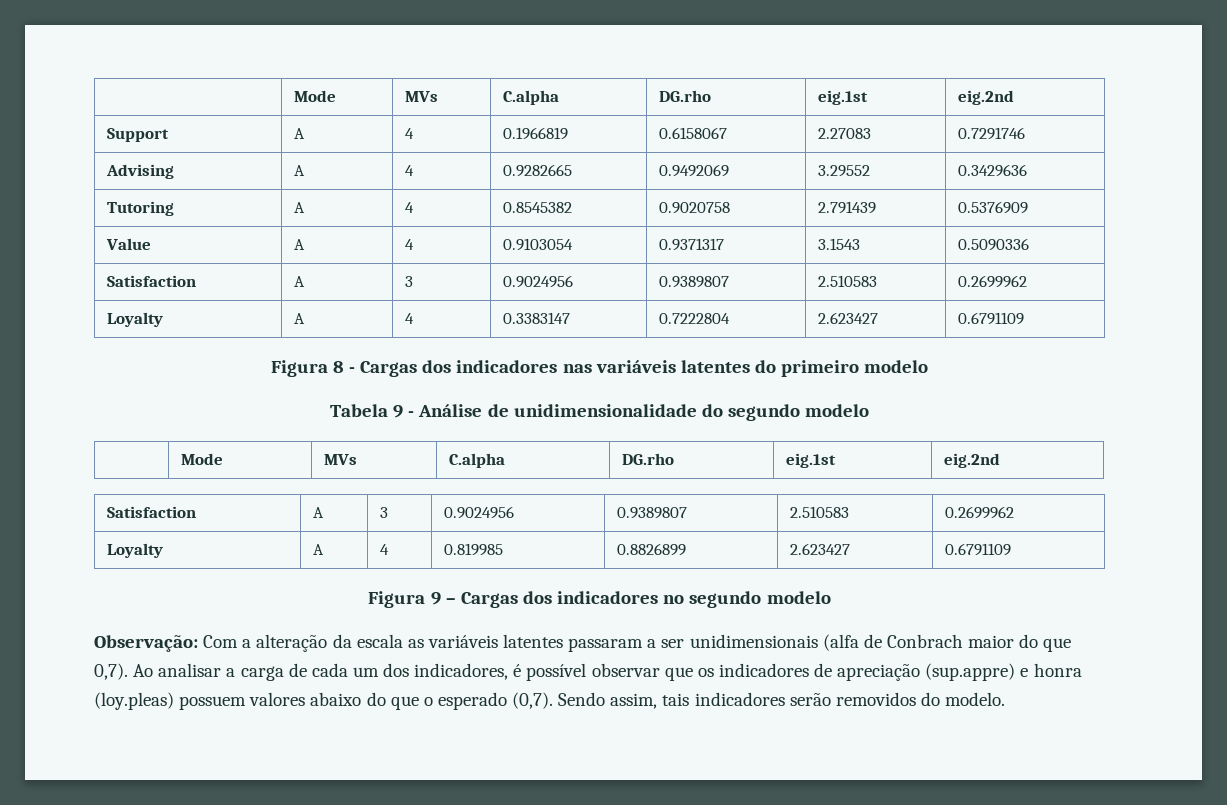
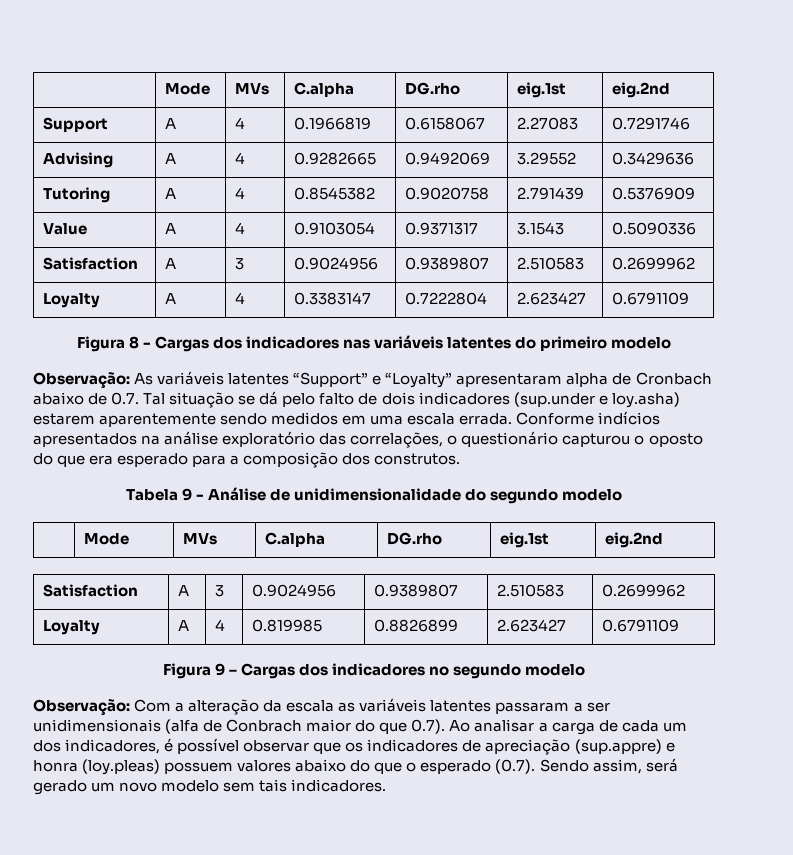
+ Observação: As variáveis latentes “Support” e “Loyalty” apresentaram alpha de Cronbach abaixo de 0.7. Tal situação se dá pelo falto de dois indicadores (sup.under e loy.asha) estarem aparentemente sendo medidos em uma escala errada. Conforme indícios apresentados na análise exploratório das correlações, o questionário capturou o oposto do que era esperado para a composição dos construtos.
- Observação: Com a alteração da escala as variáveis latentes passaram a ser unidimensionais (alfa de Conbrach maior do que 0,7). Ao analisar a carga de cada um dos indicadores, é possível observar que os indicadores de apreciação (sup.appre) e honra (loy.pleas) possuem valores abaixo do que o esperado (0,7). Sendo assim, tais indicadores serão removidos do modelo.
+ Observação: Com a alteração da escala as variáveis latentes passaram a ser unidimensionais (alfa de Conbrach maior do que 0.7). Ao analisar a carga de cada um dos indicadores, é possível observar que os indicadores de apreciação (sup.appre) e honra (loy.pleas) possuem valores abaixo do que o esperado (0.7). Sendo assim, será gerado um novo modelo sem tais indicadores.

